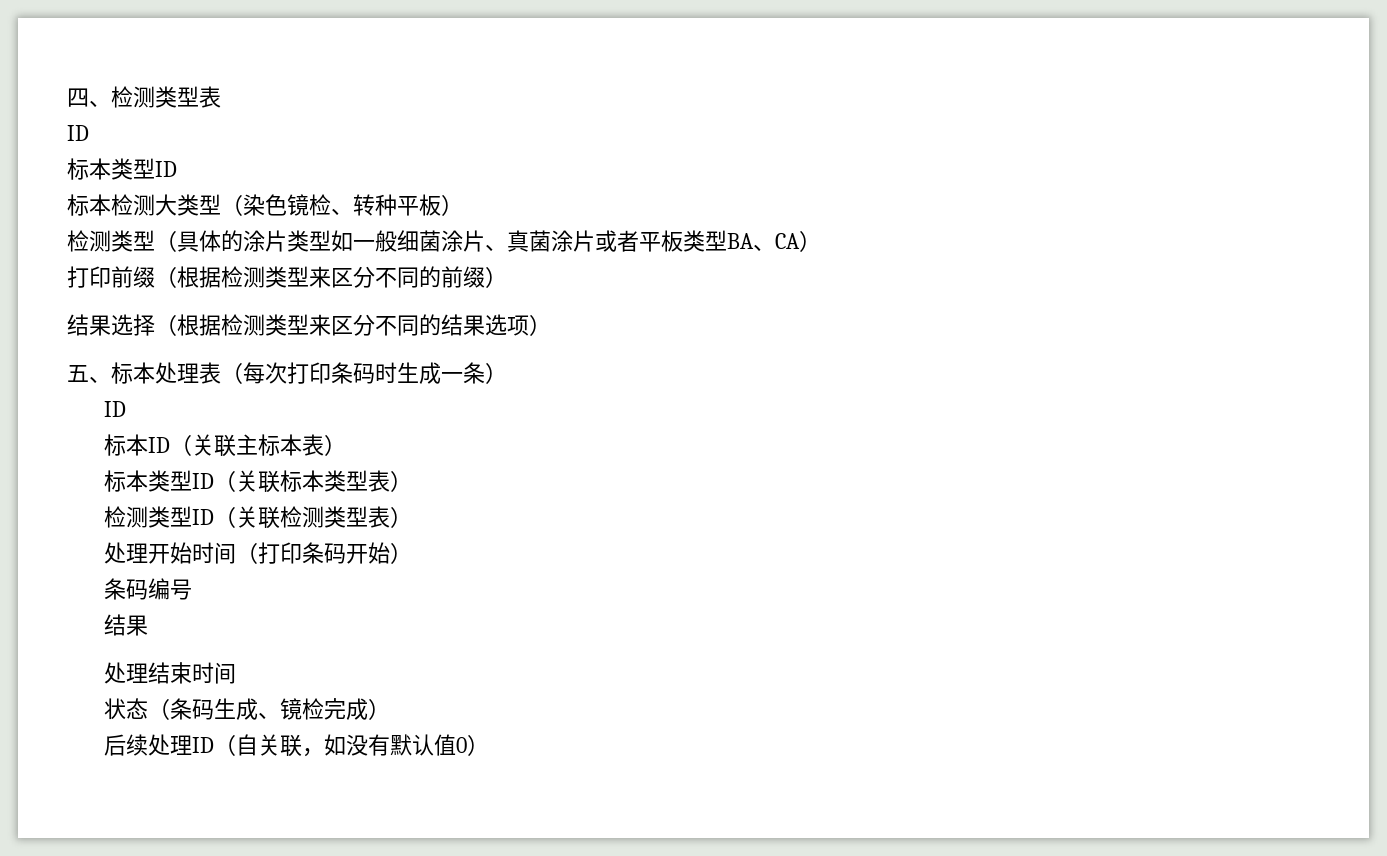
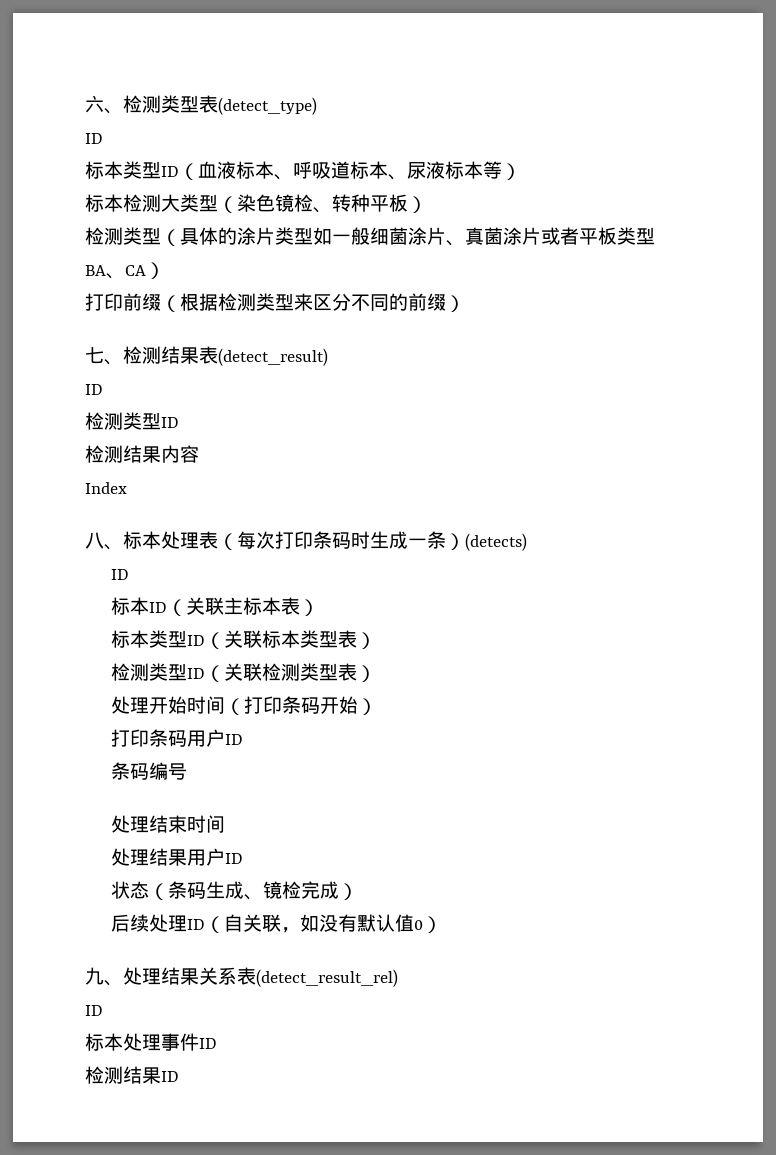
- 四、检测类型表
+ 六、检测类型表(detect_type)
  ID
- 标本类型ID
+ 标本类型ID（血液标本、呼吸道标本、尿液标本等）
- 结果选择（根据检测类型来区分不同的结果选项）
- 五、标本处理表（每次打印条码时生成一条）
+ 七、检测结果表(detect_result)
+ ID
+ 检测类型ID
+ 检测结果内容
+ Index
+ 八、标本处理表（每次打印条码时生成一条）(detects)
+ 打印条码用户ID
  条码编号
- 结果
+ 处理结果用户ID
+ 九、处理结果关系表(detect_result_rel)
+ ID
+ 标本处理事件ID
+ 检测结果ID

